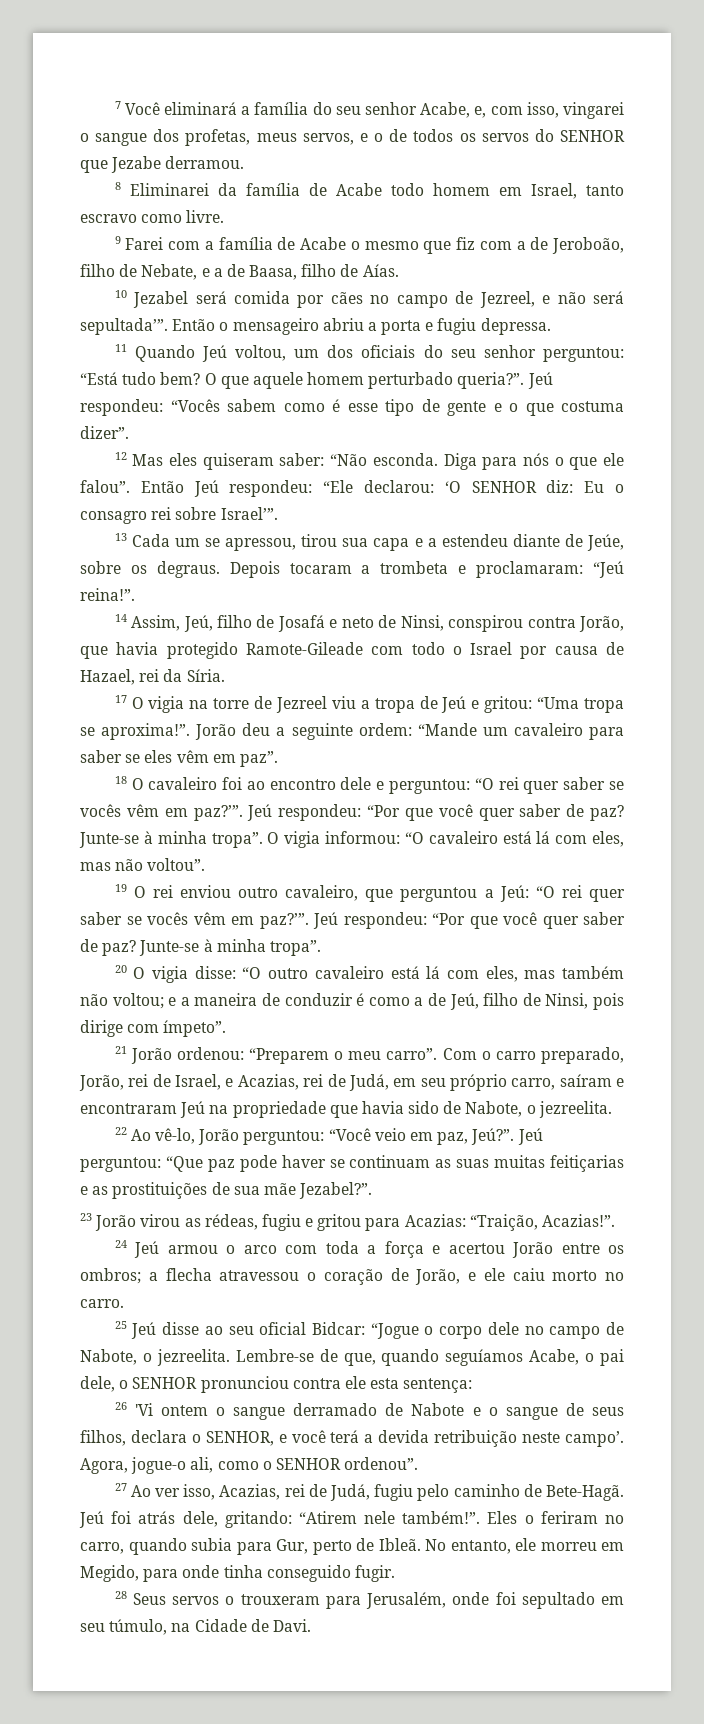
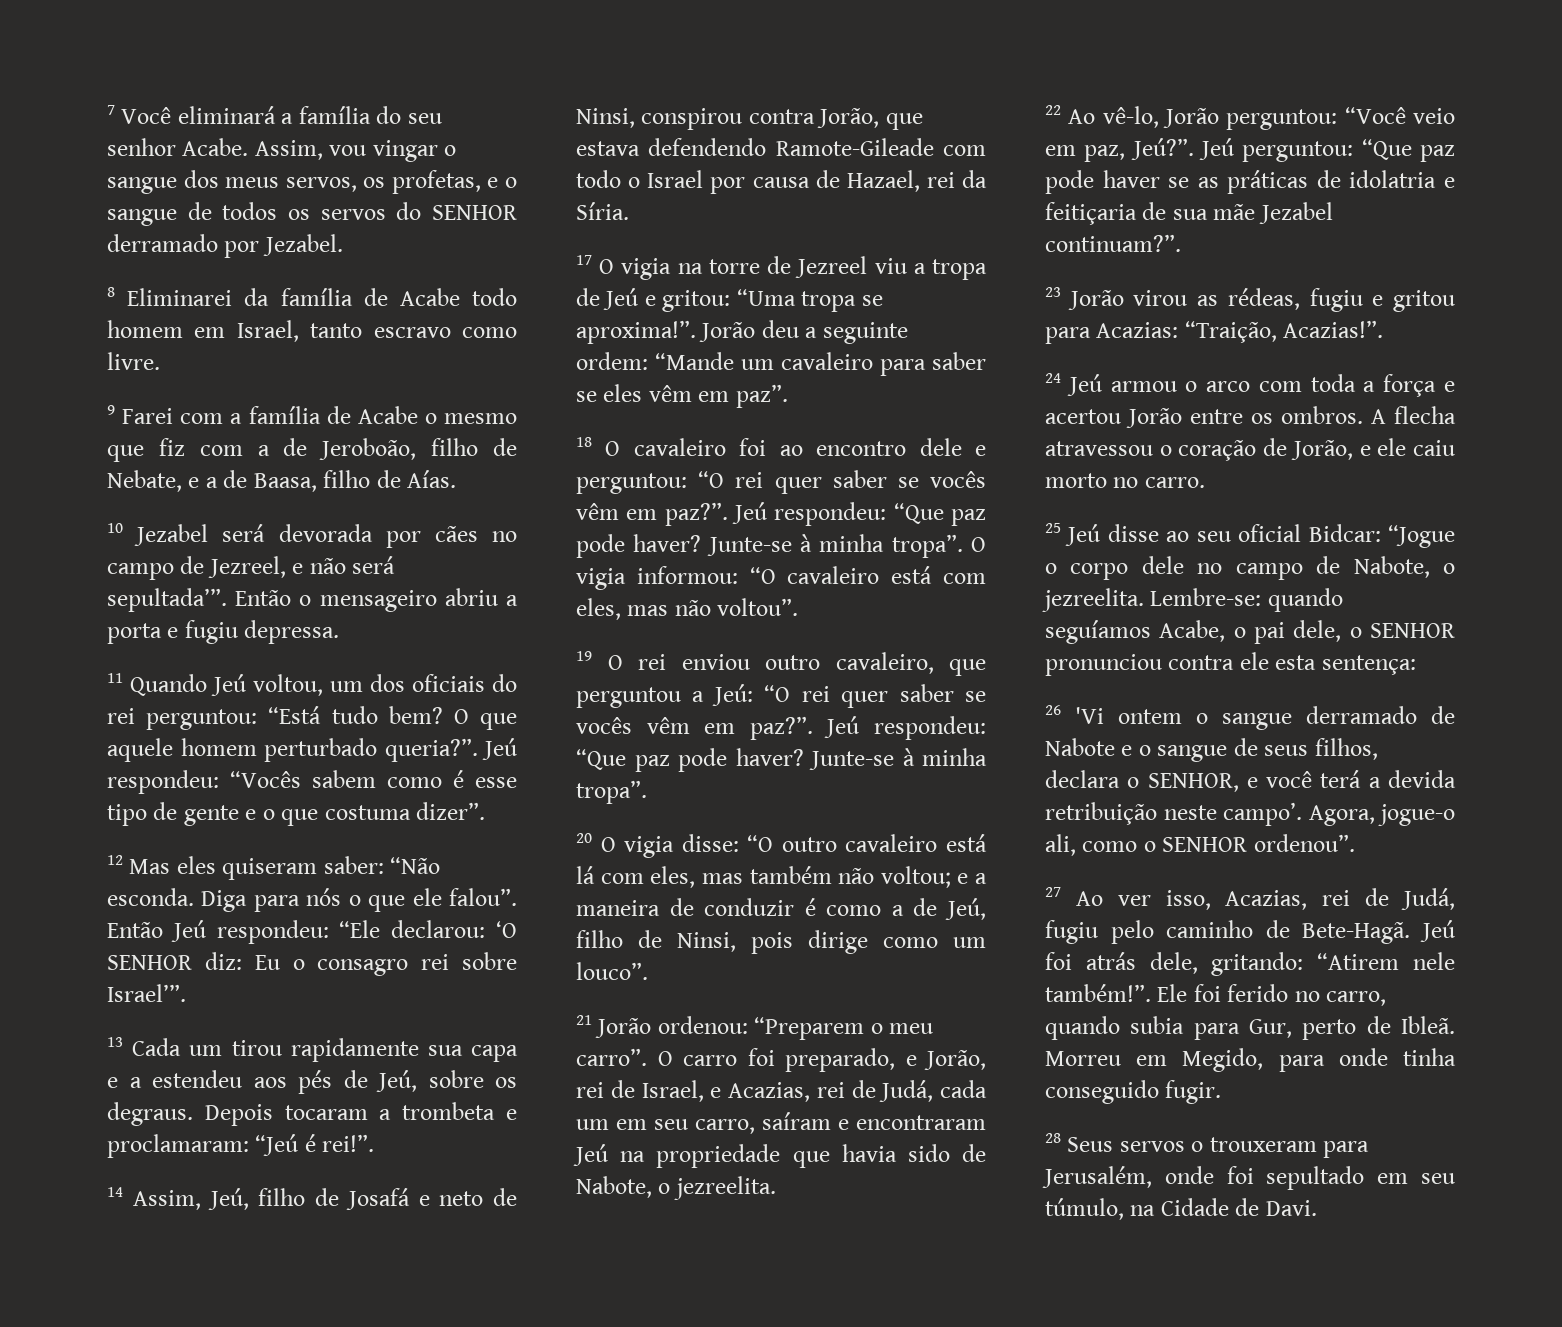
- 7 Você eliminará a família do seu senhor Acabe, e, com isso, vingarei o sangue dos profetas, meus servos, e o de todos os servos do SENHOR que Jezabe derramou.
+ 7 Você eliminará a família do seu senhor Acabe. Assim, vou vingar o sangue dos meus servos, os profetas, e o sangue de todos os servos do SENHOR derramado por Jezabel.
- 10 Jezabel será comida por cães no campo de Jezreel, e não será sepultada’”.
+ 10 Jezabel será devorada por cães no campo de Jezreel, e não será sepultada’”.
- 11 Quando Jeú voltou, um dos oficiais do seu senhor perguntou: “Está tudo bem?
+ 11 Quando Jeú voltou, um dos oficiais do rei perguntou: “Está tudo bem?
- 13 Cada um se apressou, tirou sua capa e a estendeu diante de Jeúe, sobre os degraus.
+ 13 Cada um tirou rapidamente sua capa e a estendeu aos pés de Jeú, sobre os degraus.
- Depois tocaram a trombeta e proclamaram: “Jeú reina!”.
+ Depois tocaram a trombeta e proclamaram: “Jeú é rei!”.
- 14 Assim, Jeú, filho de Josafá e neto de Ninsi, conspirou contra Jorão, que havia protegido Ramote-Gileade com todo o Israel por causa de Hazael, rei da Síria.
+ 14 Assim, Jeú, filho de Josafá e neto de Ninsi, conspirou contra Jorão, que estava defendendo Ramote-Gileade com todo o Israel por causa de Hazael, rei da Síria.
- 18 O cavaleiro foi ao encontro dele e perguntou: “O rei quer saber se vocês vêm em paz?’”. Jeú respondeu: “Por que você quer saber de paz?
+ 18 O cavaleiro foi ao encontro dele e perguntou: “O rei quer saber se vocês vêm em paz?”. Jeú respondeu: “Que paz pode haver?
- O vigia informou: “O cavaleiro está lá com eles, mas não voltou”.
+ O vigia informou: “O cavaleiro está com eles, mas não voltou”.
- 19 O rei enviou outro cavaleiro, que perguntou a Jeú: “O rei quer saber se vocês vêm em paz?’”. Jeú respondeu: “Por que você quer saber de paz?
+ 19 O rei enviou outro cavaleiro, que perguntou a Jeú: “O rei quer saber se vocês vêm em paz?”. Jeú respondeu: “Que paz pode haver?
- 20 O vigia disse: “O outro cavaleiro está lá com eles, mas também não voltou; e a maneira de conduzir é como a de Jeú, filho de Ninsi, pois dirige com ímpeto”.
+ 20 O vigia disse: “O outro cavaleiro está lá com eles, mas também não voltou; e a maneira de conduzir é como a de Jeú, filho de Ninsi, pois dirige como um louco”.
- Com o carro preparado, Jorão, rei de Israel, e Acazias, rei de Judá, em seu próprio carro, saíram e encontraram Jeú na propriedade que havia sido de Nabote, o jezreelita.
+ O carro foi preparado, e Jorão, rei de Israel, e Acazias, rei de Judá, cada um em seu carro, saíram e encontraram Jeú na propriedade que havia sido de Nabote, o jezreelita.
- Jeú perguntou: “Que paz pode haver se continuam as suas muitas feitiçarias e as prostituições de sua mãe Jezabel?”.
+ Jeú perguntou: “Que paz pode haver se as práticas de idolatria e feitiçaria de sua mãe Jezabel continuam?”.
- 24 Jeú armou o arco com toda a força e acertou Jorão entre os ombros; a flecha atravessou o coração de Jorão, e ele caiu morto no carro.
+ 24 Jeú armou o arco com toda a força e acertou Jorão entre os ombros. A flecha atravessou o coração de Jorão, e ele caiu morto no carro.
- Lembre-se de que, quando seguíamos Acabe, o pai dele, o SENHOR pronunciou contra ele esta sentença:
+ Lembre-se: quando seguíamos Acabe, o pai dele, o SENHOR pronunciou contra ele esta sentença:
- Eles o feriram no carro, quando subia para Gur, perto de Ibleã.
+ Ele foi ferido no carro, quando subia para Gur, perto de Ibleã.
- No entanto, ele morreu em Megido, para onde tinha conseguido fugir.
+ Morreu em Megido, para onde tinha conseguido fugir.

